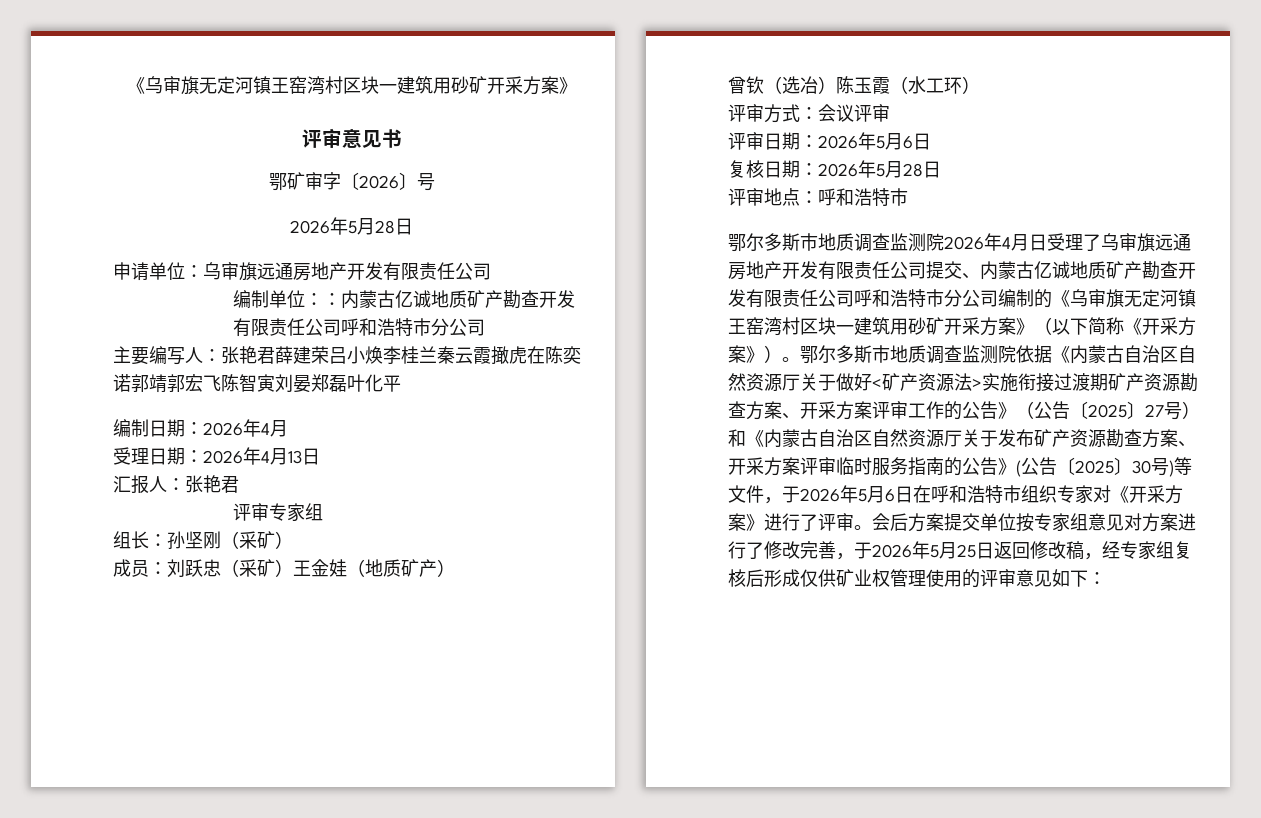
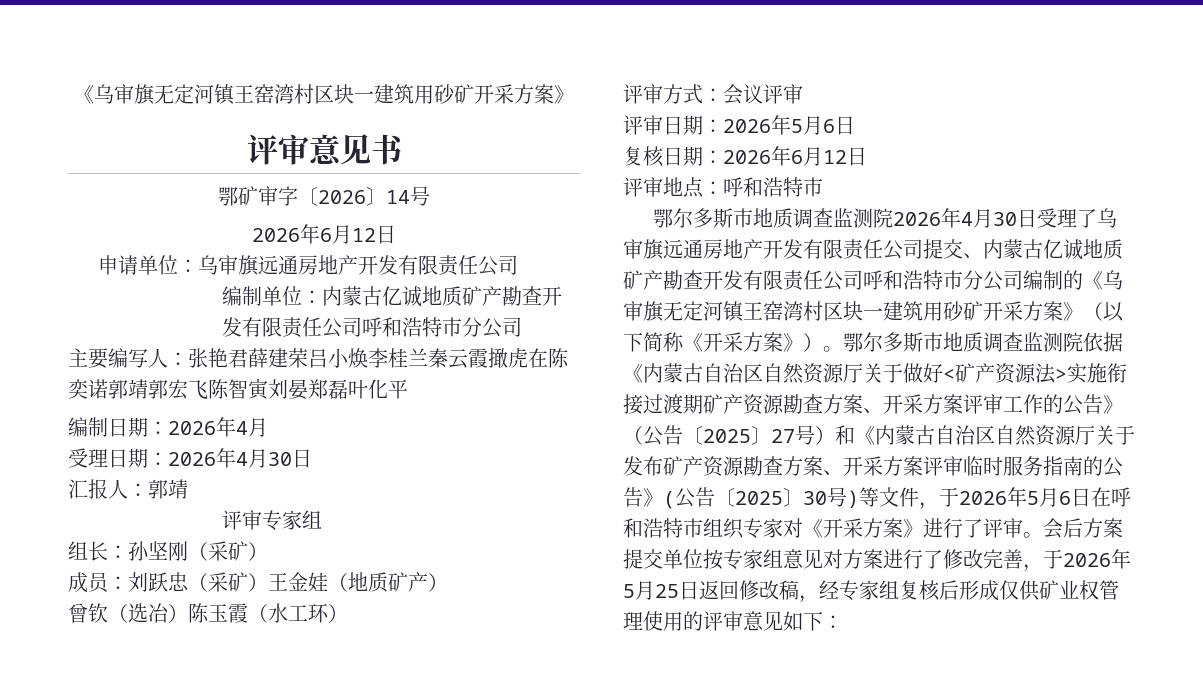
- 鄂矿审字〔2026〕号
- 2026年5月28日
+ 鄂矿审字〔2026〕14号
+ 2026年6月12日
- 编制单位：：内蒙古亿诚地质矿产勘查开发有限责任公司呼和浩特市分公司
+ 编制单位：内蒙古亿诚地质矿产勘查开发有限责任公司呼和浩特市分公司
- 受理日期：2026年4月13日
+ 受理日期：2026年4月30日
- 汇报人：张艳君
+ 汇报人：郭靖
- 复核日期：2026年5月28日
+ 复核日期：2026年6月12日
- 鄂尔多斯市地质调查监测院2026年4月日受理了乌审旗远通房地产开发有限责任公司提交、内蒙古亿诚地质矿产勘查开发有限责任公司呼和浩特市分公司编制的《乌审旗无定河镇王窑湾村区块一建筑用砂矿开采方案》（以下简称《开采方案》）。
+ 鄂尔多斯市地质调查监测院2026年4月30日受理了乌审旗远通房地产开发有限责任公司提交、内蒙古亿诚地质矿产勘查开发有限责任公司呼和浩特市分公司编制的《乌审旗无定河镇王窑湾村区块一建筑用砂矿开采方案》（以下简称《开采方案》）。

